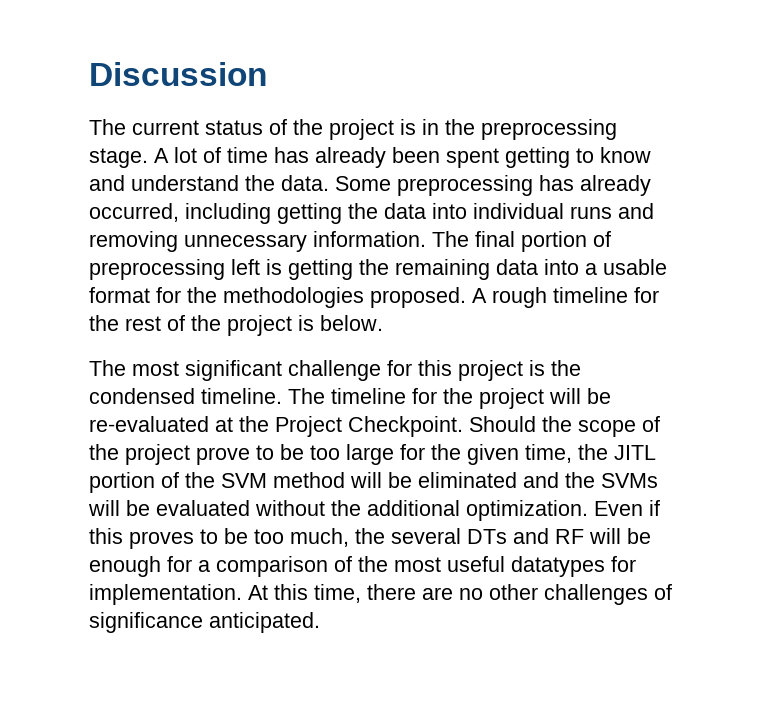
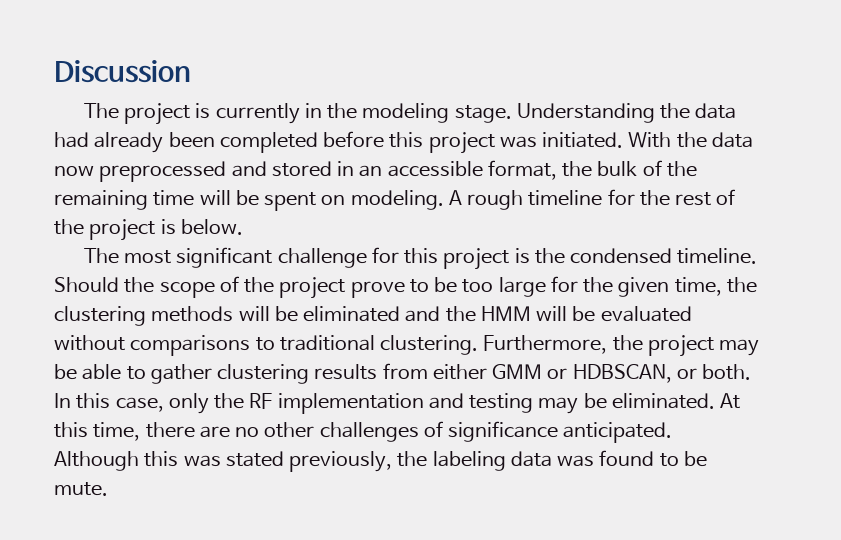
- The current status of the project is in the preprocessing stage. A lot of time has already been spent getting to know and understand the data. Some preprocessing has already occurred, including getting the data into individual runs and removing unnecessary information. The final portion of preprocessing left is getting the remaining data into a usable format for the methodologies proposed.
+ The project is currently in the modeling stage. Understanding the data had already been completed before this project was initiated. With the data now preprocessed and stored in an accessible format, the bulk of the remaining time will be spent on modeling.
- The timeline for the project will be re-evaluated at the Project Checkpoint.
- Should the scope of the project prove to be too large for the given time, the JITL portion of the SVM method will be eliminated and the SVMs will be evaluated without the additional optimization. Even if this proves to be too much, the several DTs and RF will be enough for a comparison of the most useful datatypes for implementation.
+ Should the scope of the project prove to be too large for the given time, the clustering methods will be eliminated and the HMM will be evaluated without comparisons to traditional clustering. Furthermore, the project may be able to gather clustering results from either GMM or HDBSCAN, or both. In this case, only the RF implementation and testing may be eliminated.
+ Although this was stated previously, the labeling data was found to be mute.

